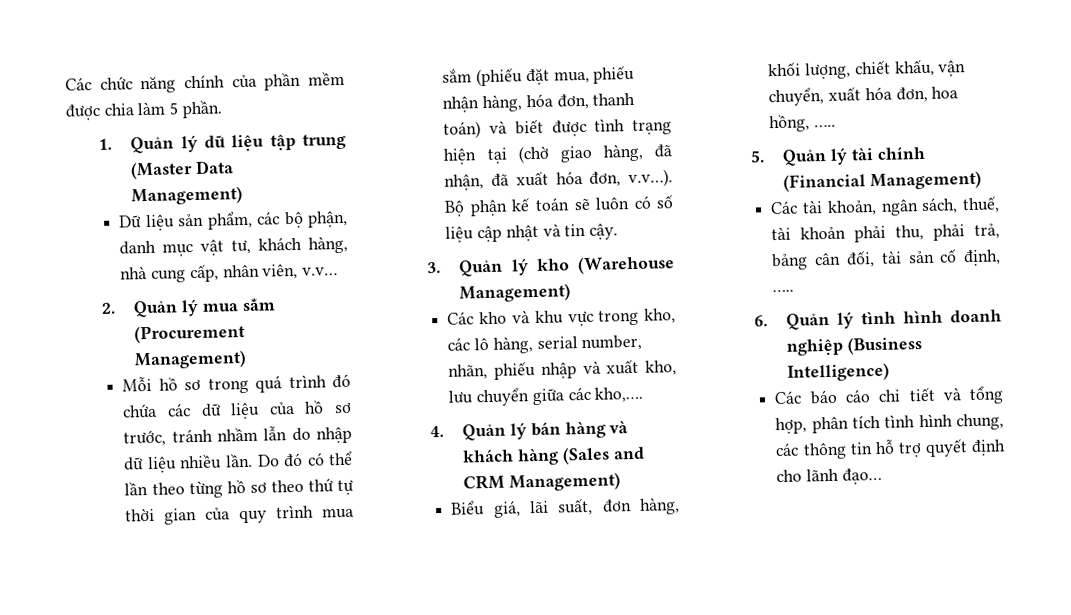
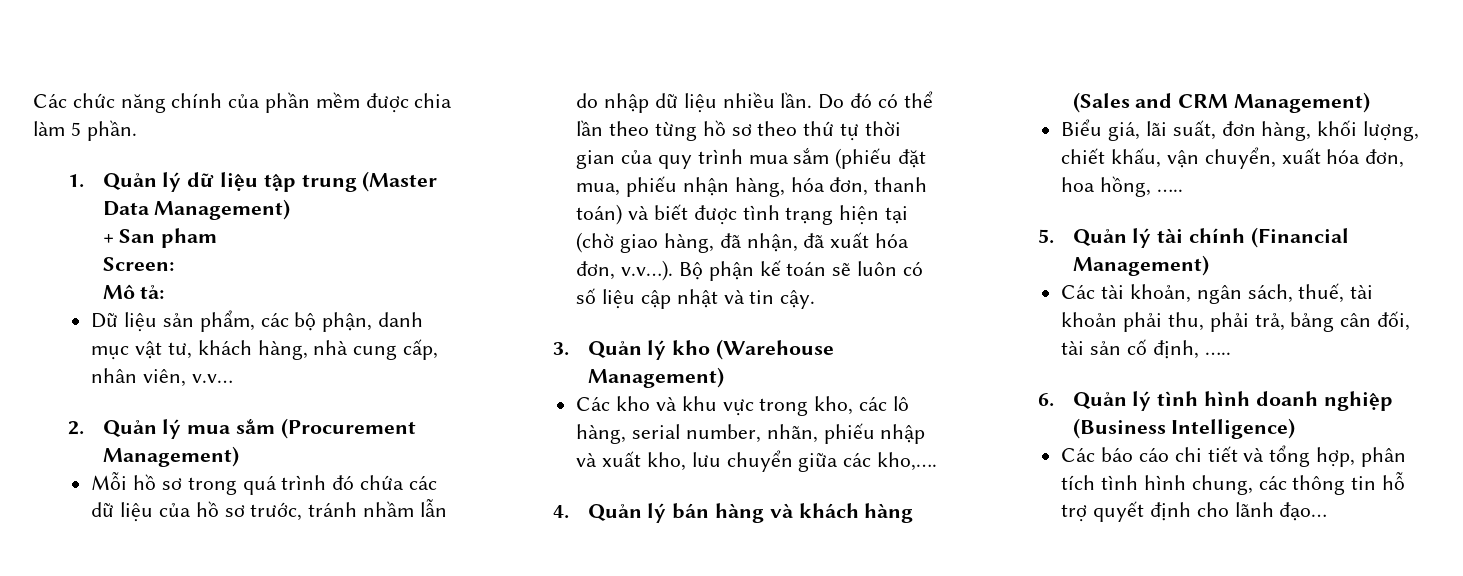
+ + San pham
+ Screen:
+ Mô tả:

